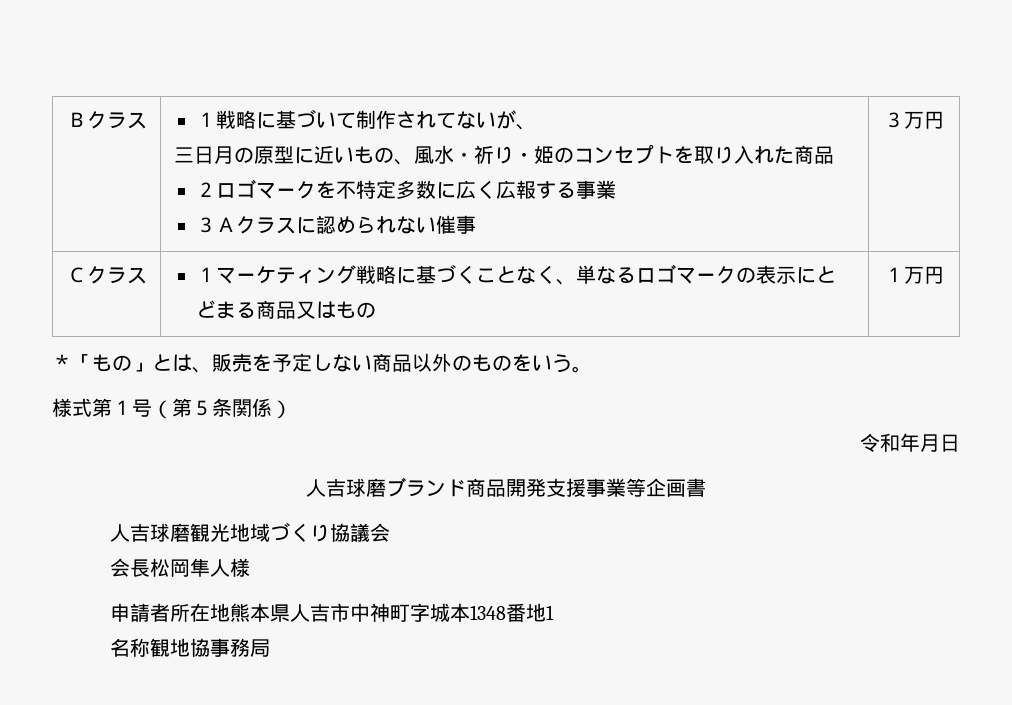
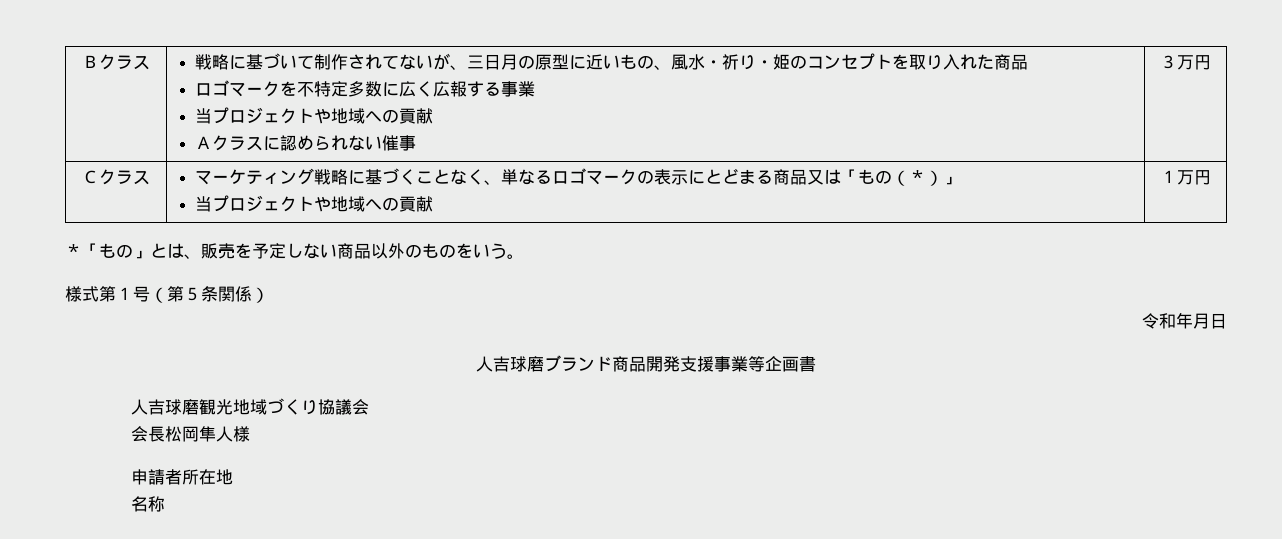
- １戦略に基づいて制作されてないが、
- 三日月の原型に近いもの、風水・祈り・姫のコンセプトを取り入れた商品
+ 戦略に基づいて制作されてないが、三日月の原型に近いもの、風水・祈り・姫のコンセプトを取り入れた商品
- ２ロゴマークを不特定多数に広く広報する事業
- ３Ａクラスに認められない催事
+ ロゴマークを不特定多数に広く広報する事業
+ 当プロジェクトや地域への貢献
+ Ａクラスに認められない催事
- Ｃクラス | １マーケティング戦略に基づくことなく、単なるロゴマークの表示にとどまる商品又はもの | １万円
+ Ｃクラス | マーケティング戦略に基づくことなく、単なるロゴマークの表示にとどまる商品又は「もの（＊）」
+ 当プロジェクトや地域への貢献 | １万円
- 申請者所在地熊本県人吉市中神町字城本1348番地1
- 名称観地協事務局
+ 申請者所在地
+ 名称

